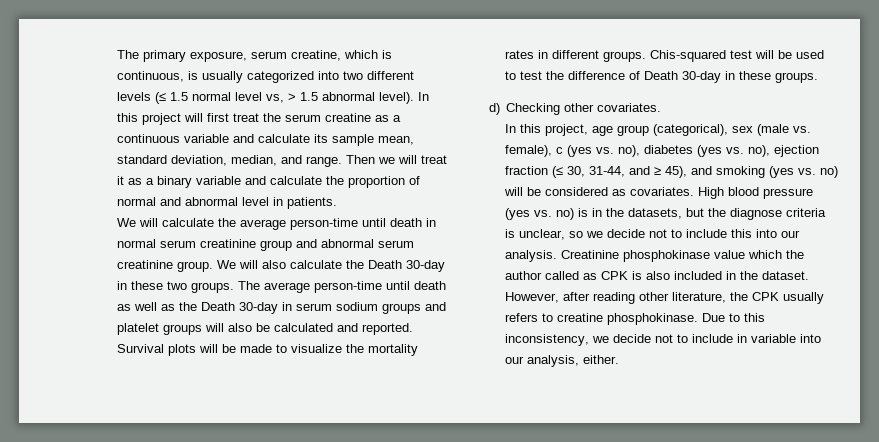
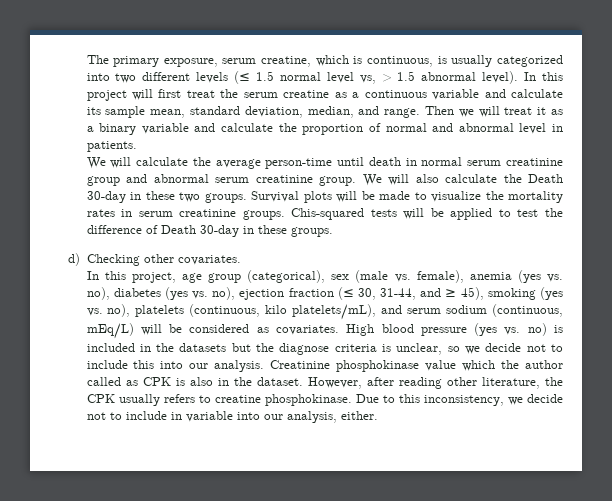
- The average person-time until death as well as the Death 30-day in serum sodium groups and platelet groups will also be calculated and reported.
- Survival plots will be made to visualize the mortality rates in different groups.
+ Survival plots will be made to visualize the mortality rates in serum creatinine groups.
- Chis-squared test will be used to test the difference of Death 30-day in these groups.
+ Chis-squared tests will be applied to test the difference of Death 30-day in these groups.
- In this project, age group (categorical), sex (male vs. female), c (yes vs. no), diabetes (yes vs. no), ejection fraction (≤ 30, 31-44, and ≥ 45), and smoking (yes vs. no) will be considered as covariates.
+ In this project, age group (categorical), sex (male vs. female), anemia (yes vs. no), diabetes (yes vs. no), ejection fraction (≤ 30, 31-44, and ≥ 45), smoking (yes vs. no), platelets (continuous, kilo platelets/mL), and serum sodium (continuous, mEq/L) will be considered as covariates.
- High blood pressure (yes vs. no) is in the datasets, but the diagnose criteria is unclear, so we decide not to include this into our analysis.
+ High blood pressure (yes vs. no) is included in the datasets but the diagnose criteria is unclear, so we decide not to include this into our analysis.
- Creatinine phosphokinase value which the author called as CPK is also included in the dataset.
+ Creatinine phosphokinase value which the author called as CPK is also in the dataset.

